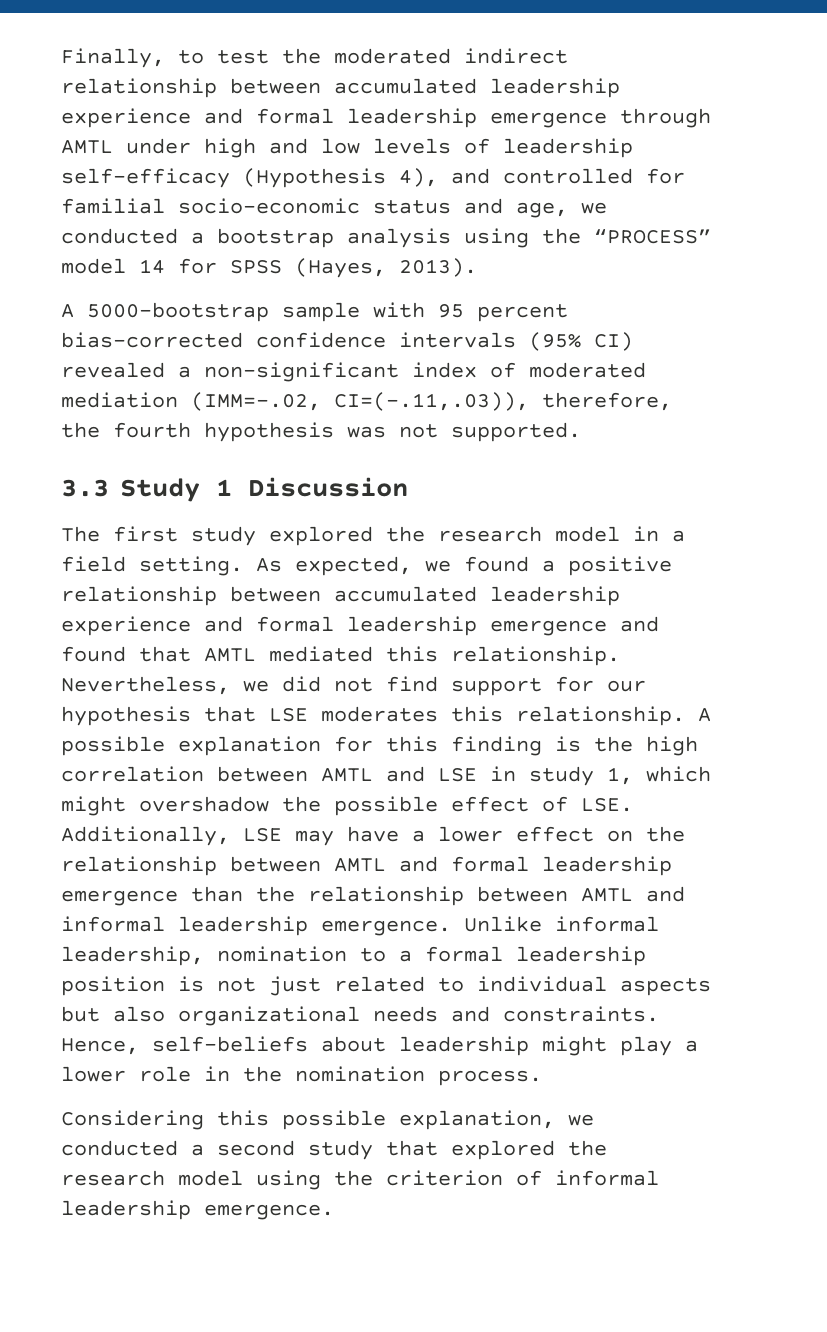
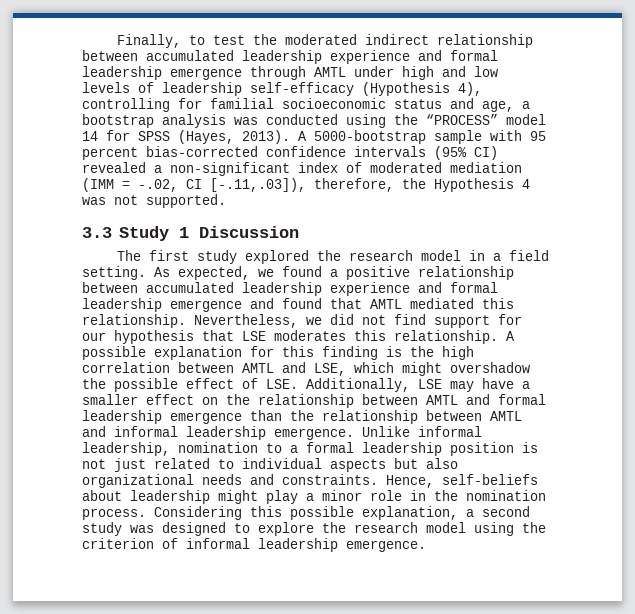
- Finally, to test the moderated indirect relationship between accumulated leadership experience and formal leadership emergence through AMTL under high and low levels of leadership self-efficacy (Hypothesis 4), and controlled for familial socio-economic status and age, we conducted a bootstrap analysis using the “PROCESS” model 14 for SPSS (Hayes, 2013).
- A 5000-bootstrap sample with 95 percent bias-corrected confidence intervals (95% CI) revealed a non-significant index of moderated mediation (IMM=-.02, CI=(-.11,.03)), therefore, the fourth hypothesis was not supported.
+ Finally, to test the moderated indirect relationship between accumulated leadership experience and formal leadership emergence through AMTL under high and low levels of leadership self-efficacy (Hypothesis 4), controlling for familial socioeconomic status and age, a bootstrap analysis was conducted using the “PROCESS” model 14 for SPSS (Hayes, 2013). A 5000-bootstrap sample with 95 percent bias-corrected confidence intervals (95% CI) revealed a non-significant index of moderated mediation (IMM = -.02, CI [-.11,.03]), therefore, the Hypothesis 4 was not supported.
- A possible explanation for this finding is the high correlation between AMTL and LSE in study 1, which might overshadow the possible effect of LSE. Additionally, LSE may have a lower effect on the relationship between AMTL and formal leadership emergence than the relationship between AMTL and informal leadership emergence.
+ A possible explanation for this finding is the high correlation between AMTL and LSE, which might overshadow the possible effect of LSE. Additionally, LSE may have a smaller effect on the relationship between AMTL and formal leadership emergence than the relationship between AMTL and informal leadership emergence.
- Hence, self-beliefs about leadership might play a lower role in the nomination process.
- Considering this possible explanation, we conducted a second study that explored the research model using the criterion of informal leadership emergence.
+ Hence, self-beliefs about leadership might play a minor role in the nomination process. Considering this possible explanation, a second study was designed to explore the research model using the criterion of informal leadership emergence.

